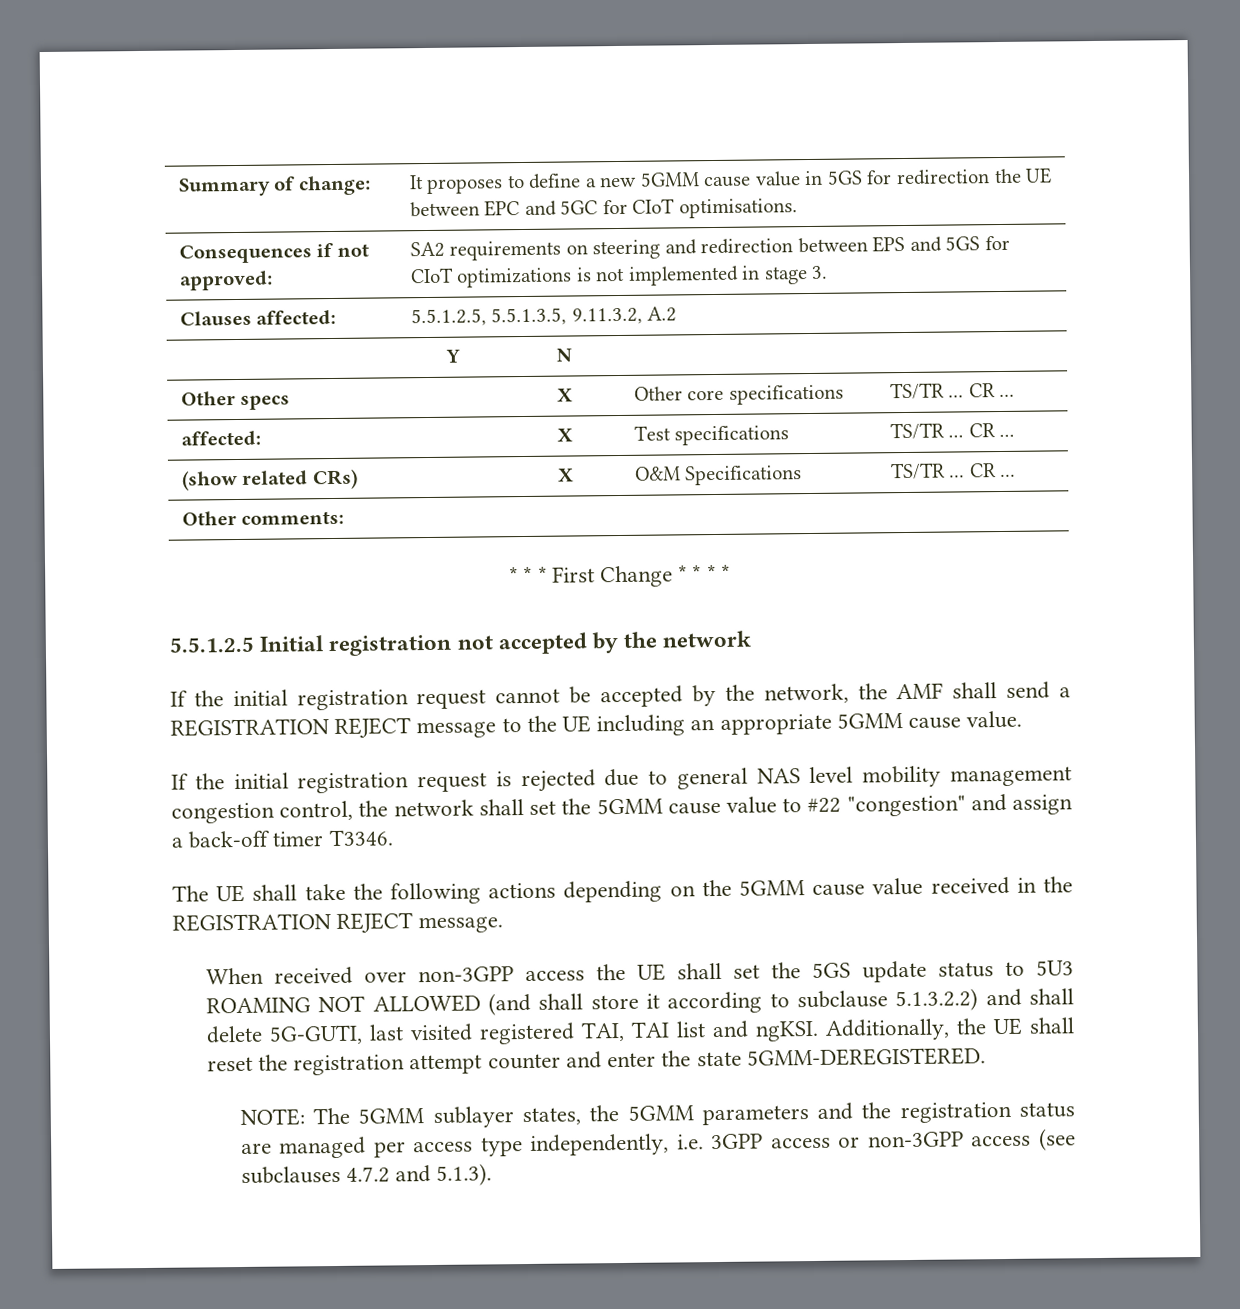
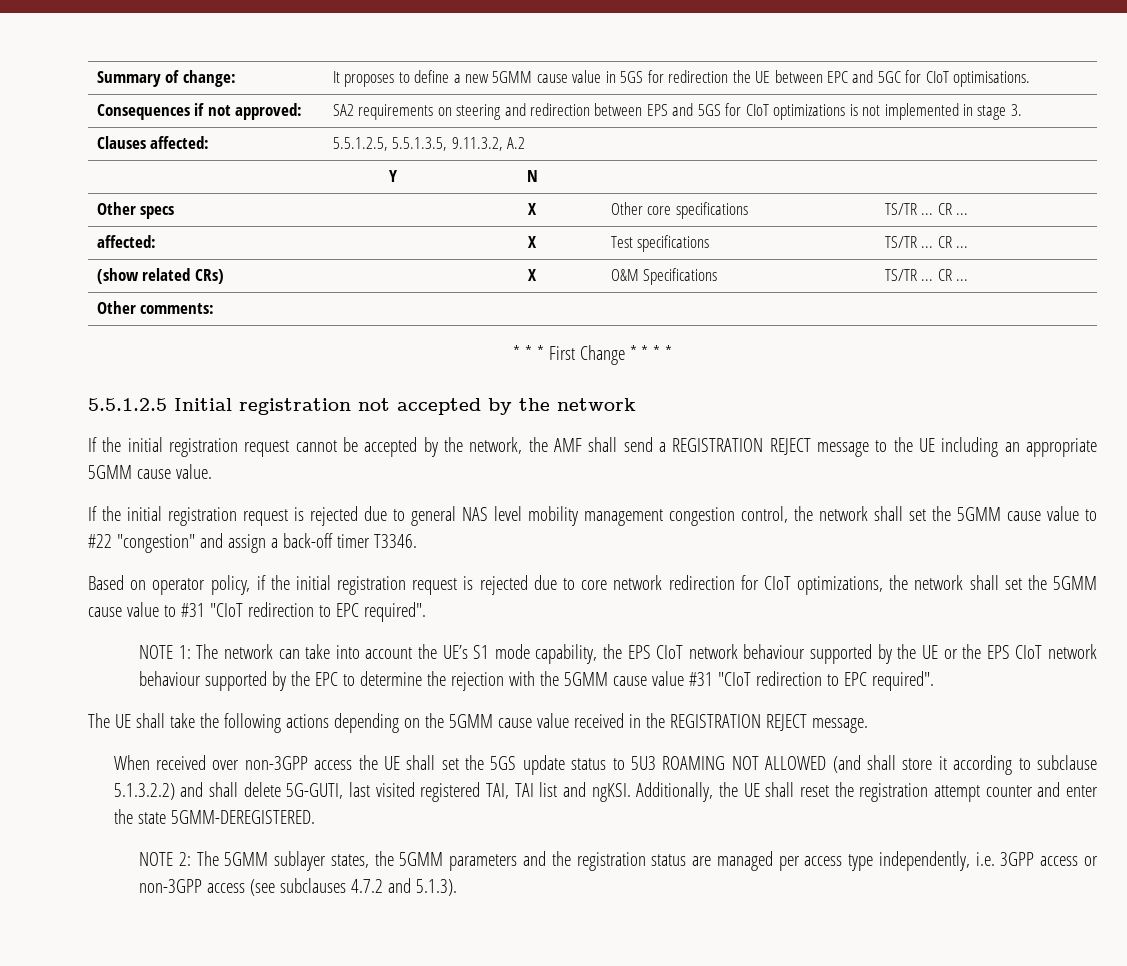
+ Based on operator policy, if the initial registration request is rejected due to core network redirection for CIoT optimizations, the network shall set the 5GMM cause value to #31 "CIoT redirection to EPC required".
+ NOTE 1: The network can take into account the UE’s S1 mode capability, the EPS CIoT network behaviour supported by the UE or the EPS CIoT network behaviour supported by the EPC to determine the rejection with the 5GMM cause value #31 "CIoT redirection to EPC required".
- NOTE: The 5GMM sublayer states, the 5GMM parameters and the registration status are managed per access type independently, i.e. 3GPP access or non-3GPP access (see subclauses 4.7.2 and 5.1.3).
+ NOTE 2: The 5GMM sublayer states, the 5GMM parameters and the registration status are managed per access type independently, i.e. 3GPP access or non-3GPP access (see subclauses 4.7.2 and 5.1.3).

